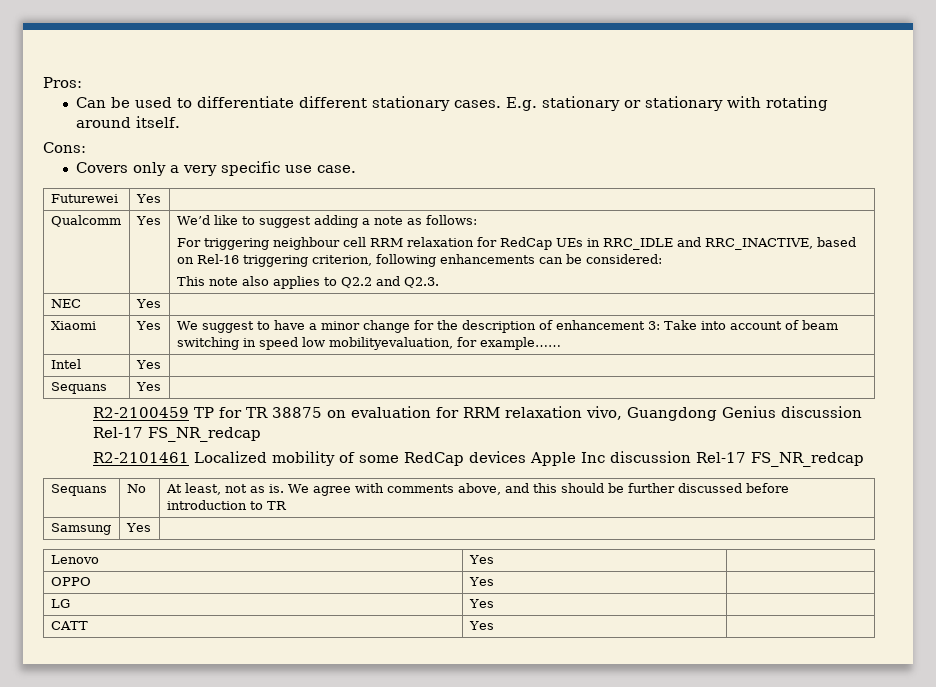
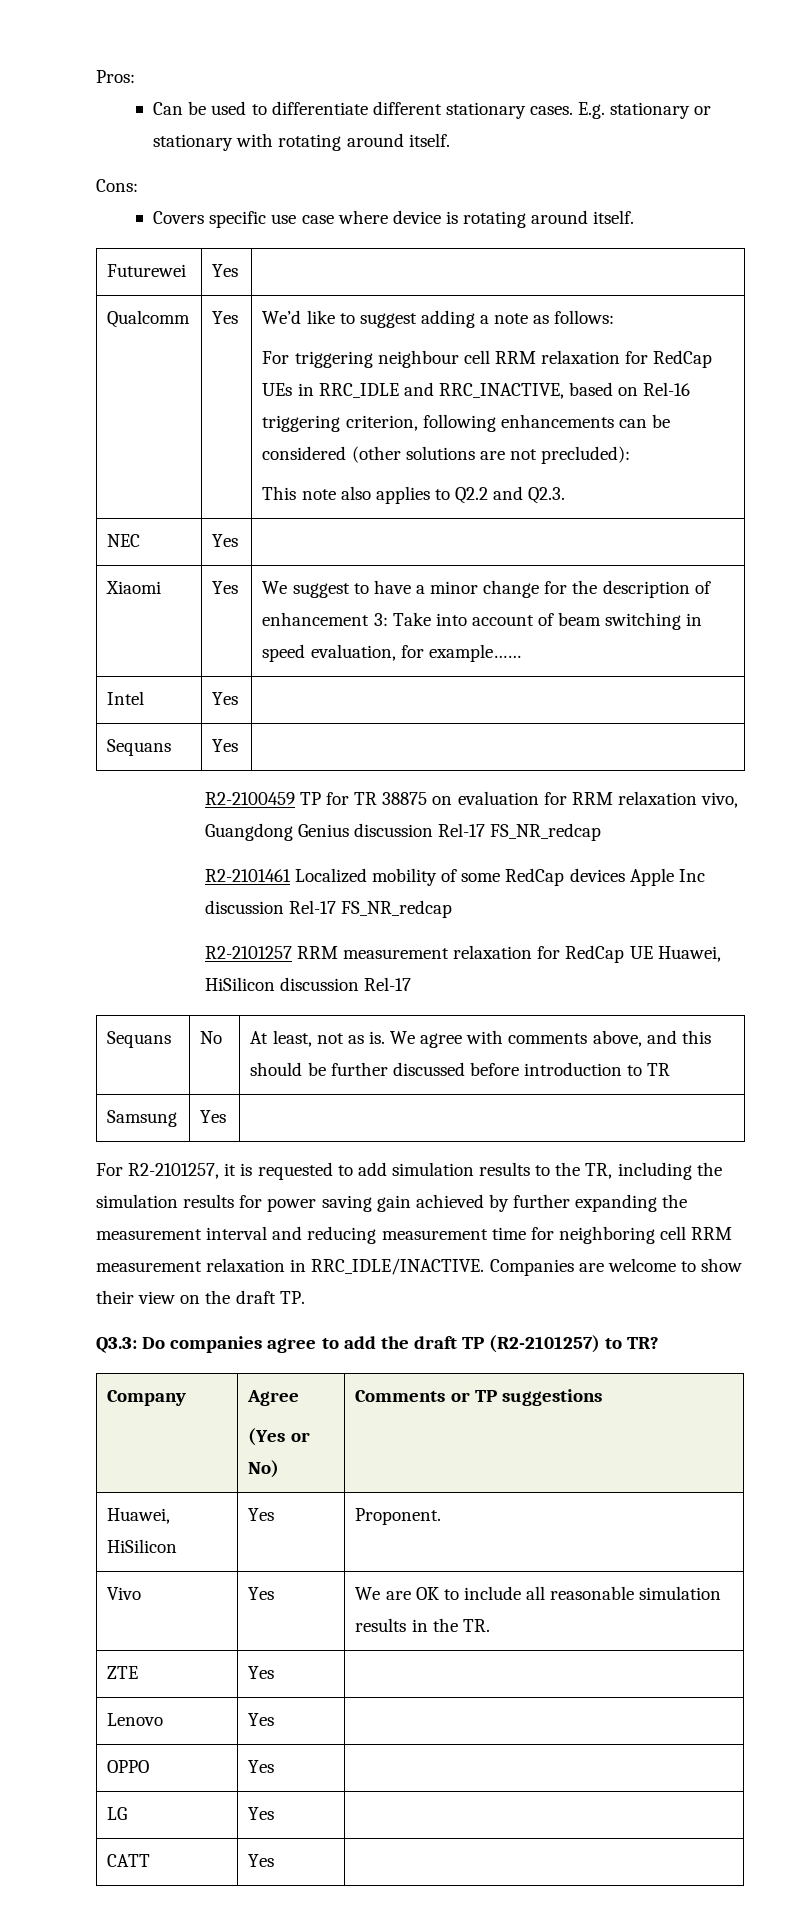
- Covers only a very specific use case.
+ Covers specific use case where device is rotating around itself.
- For triggering neighbour cell RRM relaxation for RedCap UEs in RRC_IDLE and RRC_INACTIVE, based on Rel-16 triggering criterion, following enhancements can be considered:
+ For triggering neighbour cell RRM relaxation for RedCap UEs in RRC_IDLE and RRC_INACTIVE, based on Rel-16 triggering criterion, following enhancements can be considered (other solutions are not precluded):
- Xiaomi | Yes | We suggest to have a minor change for the description of enhancement 3: Take into account of beam switching in speed low mobilityevaluation, for example……
+ Xiaomi | Yes | We suggest to have a minor change for the description of enhancement 3: Take into account of beam switching in speed evaluation, for example……
+ R2-2101257 RRM measurement relaxation for RedCap UE Huawei, HiSilicon discussion Rel-17
+ For R2-2101257, it is requested to add simulation results to the TR, including the simulation results for power saving gain achieved by further expanding the measurement interval and reducing measurement time for neighboring cell RRM measurement relaxation in RRC_IDLE/INACTIVE. Companies are welcome to show their view on the draft TP.
+ Q3.3: Do companies agree to add the draft TP (R2-2101257) to TR?
+ Company | Agree
+ (Yes or No) | Comments or TP suggestions
+ Huawei, HiSilicon | Yes | Proponent.
+ Vivo | Yes | We are OK to include all reasonable simulation results in the TR.
+ ZTE | Yes |

